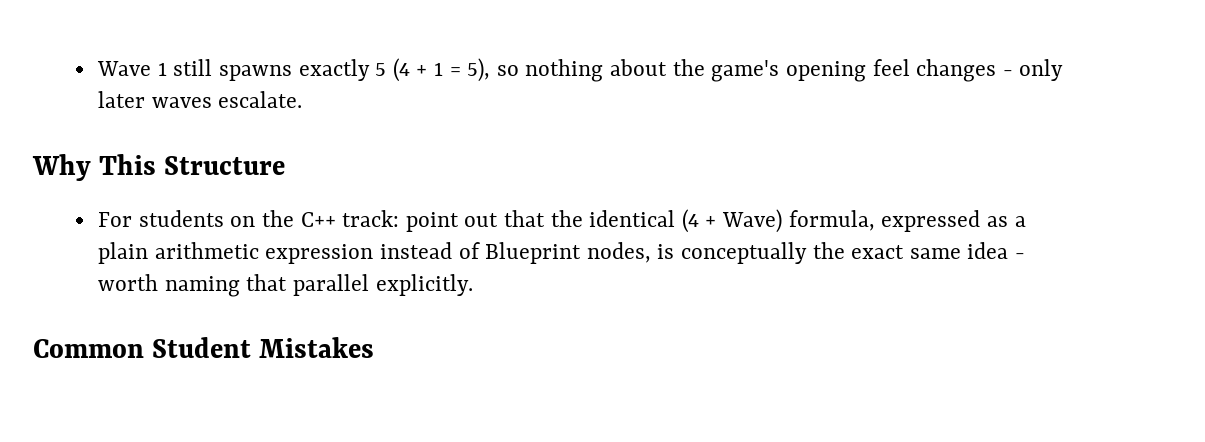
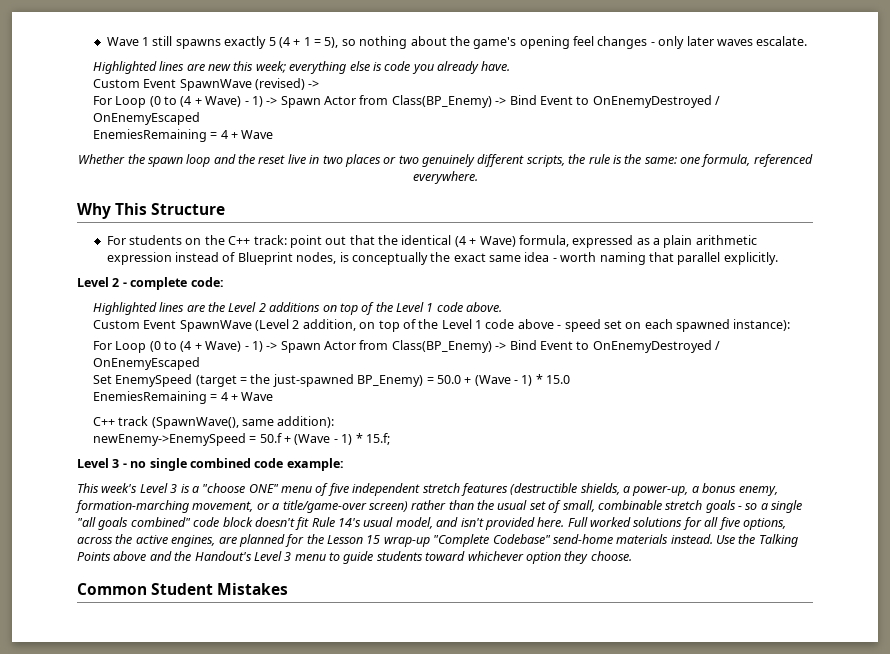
+ Highlighted lines are new this week; everything else is code you already have.
+ Custom Event SpawnWave (revised) ->
+ For Loop (0 to (4 + Wave) - 1) -> Spawn Actor from Class(BP_Enemy) -> Bind Event to OnEnemyDestroyed / OnEnemyEscaped
+ EnemiesRemaining = 4 + Wave
+ Whether the spawn loop and the reset live in two places or two genuinely different scripts, the rule is the same: one formula, referenced everywhere.
+ Level 2 - complete code:
+ Highlighted lines are the Level 2 additions on top of the Level 1 code above.
+ Custom Event SpawnWave (Level 2 addition, on top of the Level 1 code above - speed set on each spawned instance):
+ For Loop (0 to (4 + Wave) - 1) -> Spawn Actor from Class(BP_Enemy) -> Bind Event to OnEnemyDestroyed / OnEnemyEscaped
+ Set EnemySpeed (target = the just-spawned BP_Enemy) = 50.0 + (Wave - 1) * 15.0
+ EnemiesRemaining = 4 + Wave
+ C++ track (SpawnWave(), same addition):
+ newEnemy->EnemySpeed = 50.f + (Wave - 1) * 15.f;
+ Level 3 - no single combined code example:
+ This week's Level 3 is a "choose ONE" menu of five independent stretch features (destructible shields, a power-up, a bonus enemy, formation-marching movement, or a title/game-over screen) rather than the usual set of small, combinable stretch goals - so a single "all goals combined" code block doesn't fit Rule 14's usual model, and isn't provided here. Full worked solutions for all five options, across the active engines, are planned for the Lesson 15 wrap-up "Complete Codebase" send-home materials instead. Use the Talking Points above and the Handout's Level 3 menu to guide students toward whichever option they choose.

